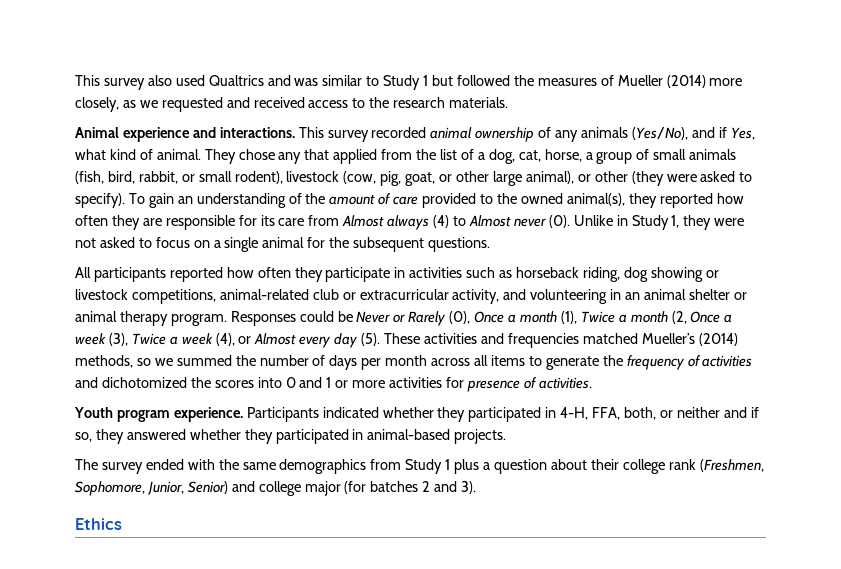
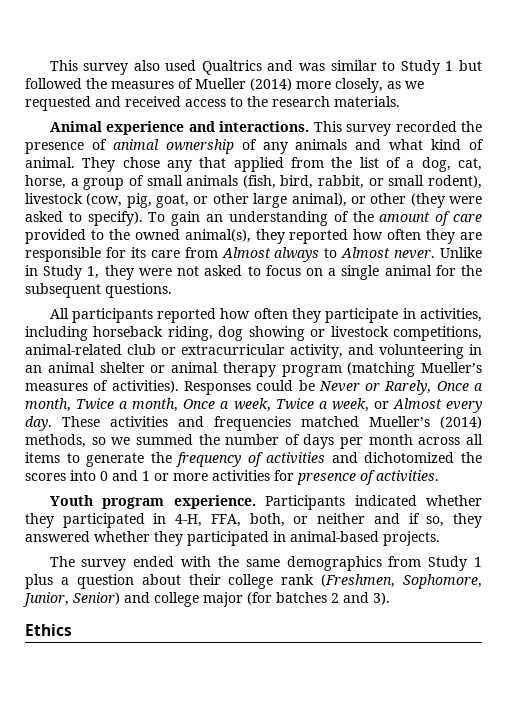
- This survey recorded animal ownership of any animals (Yes/No), and if Yes, what kind of animal.
+ This survey recorded the presence of animal ownership of any animals and what kind of animal.
- To gain an understanding of the amount of care provided to the owned animal(s), they reported how often they are responsible for its care from Almost always (4) to Almost never (0).
+ To gain an understanding of the amount of care provided to the owned animal(s), they reported how often they are responsible for its care from Almost always to Almost never.
- All participants reported how often they participate in activities such as horseback riding, dog showing or livestock competitions, animal-related club or extracurricular activity, and volunteering in an animal shelter or animal therapy program.
+ All participants reported how often they participate in activities, including horseback riding, dog showing or livestock competitions, animal-related club or extracurricular activity, and volunteering in an animal shelter or animal therapy program (matching Mueller’s measures of activities).
- Responses could be Never or Rarely (0), Once a month (1), Twice a month (2, Once a week (3), Twice a week (4), or Almost every day (5).
+ Responses could be Never or Rarely, Once a month, Twice a month, Once a week, Twice a week, or Almost every day.

